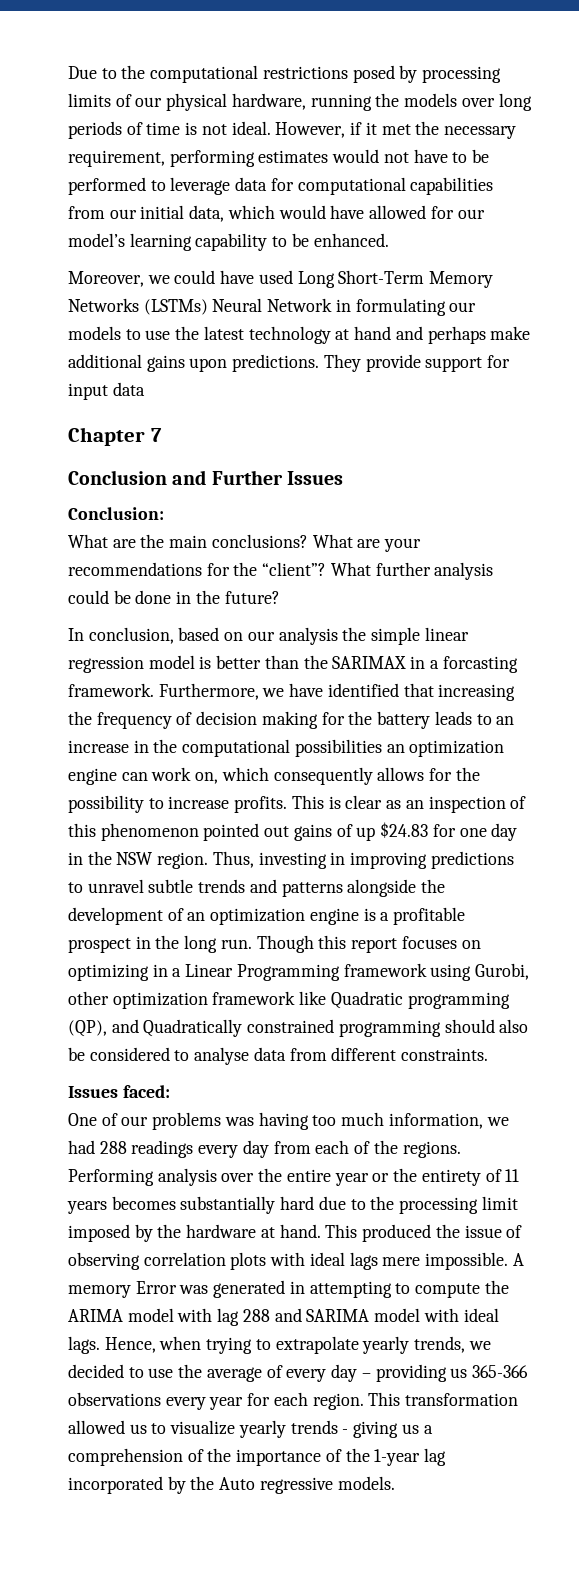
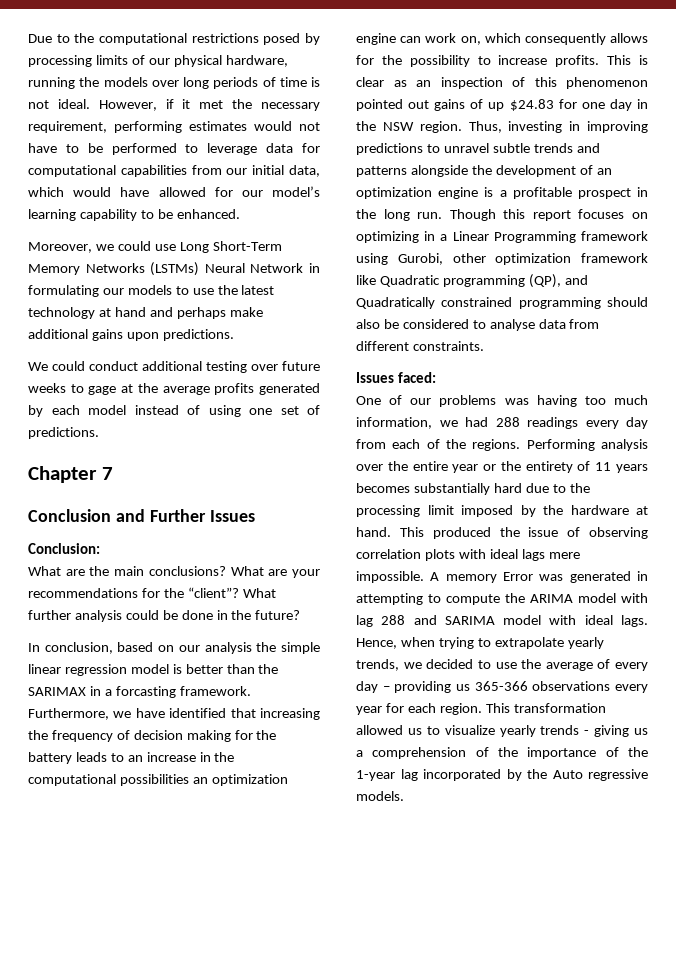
- Moreover, we could have used Long Short-Term Memory Networks (LSTMs) Neural Network in formulating our models to use the latest technology at hand and perhaps make additional gains upon predictions. They provide support for input data
+ Moreover, we could use Long Short-Term Memory Networks (LSTMs) Neural Network in formulating our models to use the latest technology at hand and perhaps make additional gains upon predictions.
+ We could conduct additional testing over future weeks to gage at the average profits generated by each model instead of using one set of predictions.

